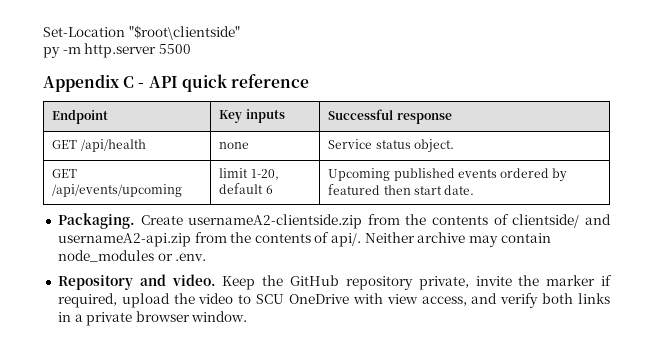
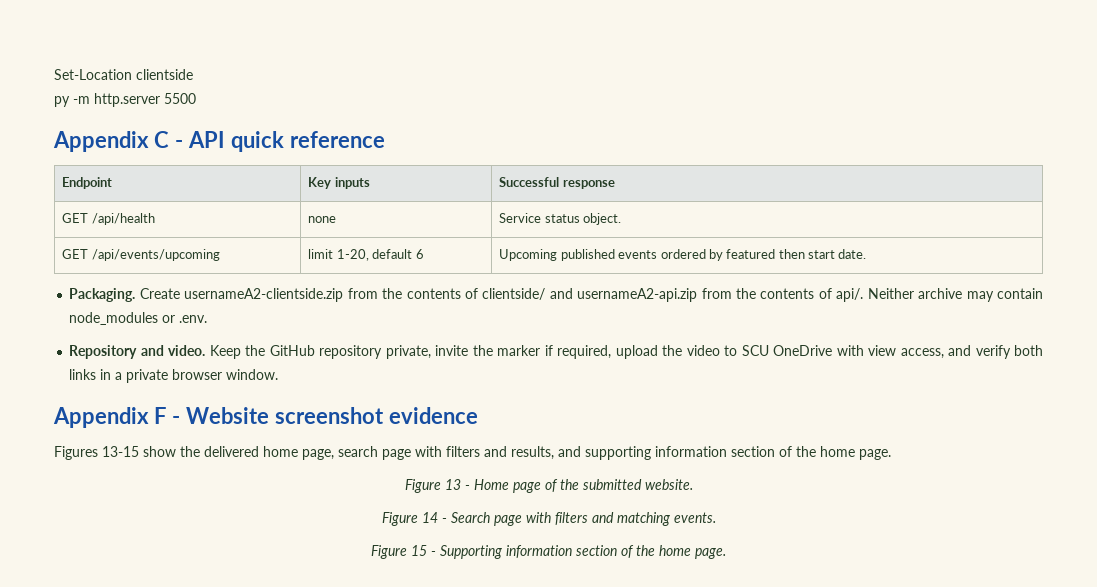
- Set-Location "$root\clientside"
+ Set-Location clientside
+ Appendix F - Website screenshot evidence
+ Figures 13-15 show the delivered home page, search page with filters and results, and supporting information section of the home page.
+ Figure 13 - Home page of the submitted website.
+ Figure 14 - Search page with filters and matching events.
+ Figure 15 - Supporting information section of the home page.

